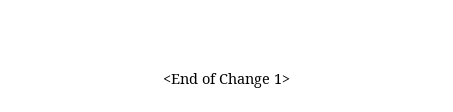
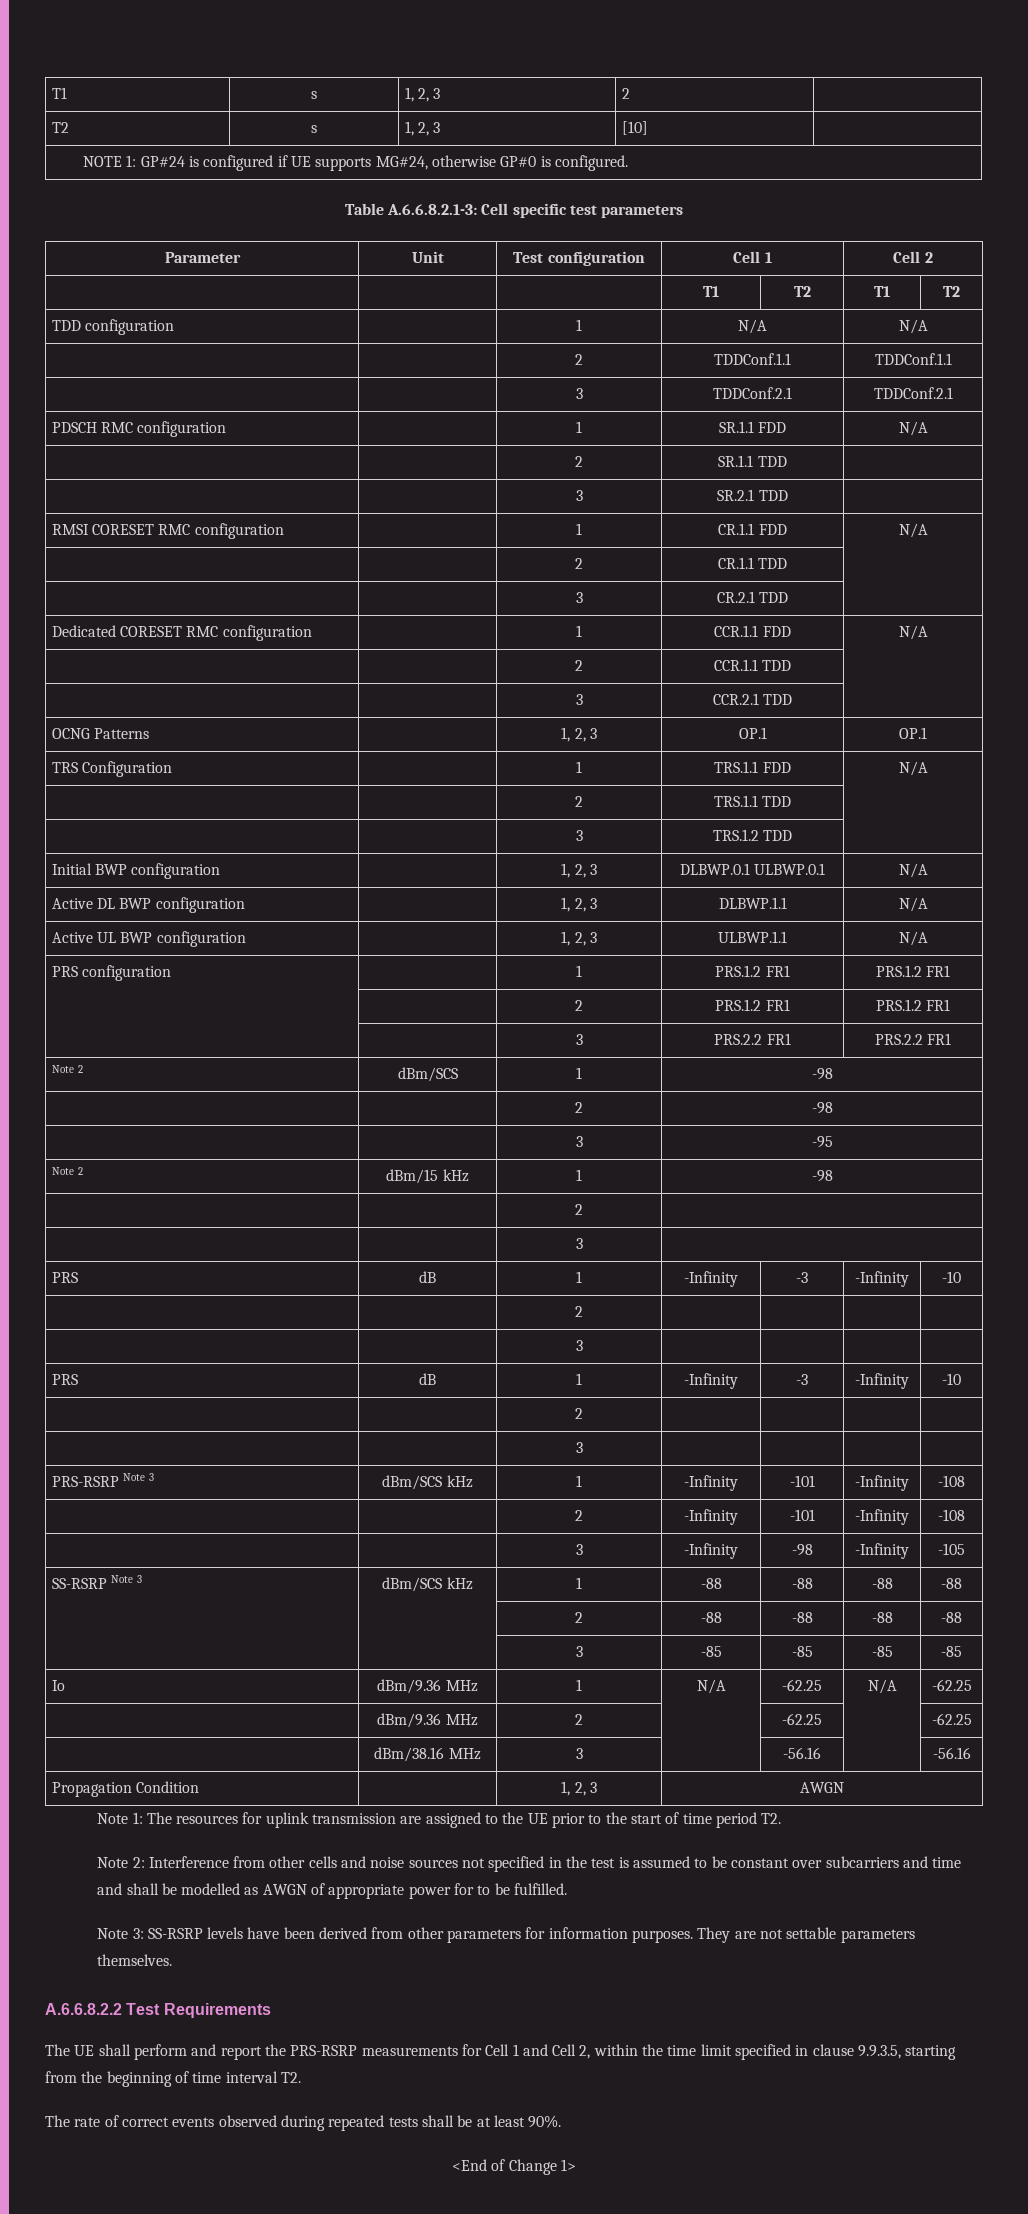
+ T1 | s | 1, 2, 3 | 2 |
+ T2 | s | 1, 2, 3 | [10] |
+ NOTE 1: GP#24 is configured if UE supports MG#24, otherwise GP#0 is configured.
+ Table A.6.6.8.2.1-3: Cell specific test parameters
+ Parameter | Unit | Test configuration | Cell 1 | Cell 2
+ | | | T1 | T2 | T1 | T2
+ TDD configuration | | 1 | N/A | N/A
+ | | 2 | TDDConf.1.1 | TDDConf.1.1
+ | | 3 | TDDConf.2.1 | TDDConf.2.1
+ PDSCH RMC configuration | | 1 | SR.1.1 FDD | N/A
+ | | 2 | SR.1.1 TDD |
+ | | 3 | SR.2.1 TDD |
+ RMSI CORESET RMC configuration | | 1 | CR.1.1 FDD | N/A
+ | | 2 | CR.1.1 TDD |
+ | | 3 | CR.2.1 TDD |
+ Dedicated CORESET RMC configuration | | 1 | CCR.1.1 FDD | N/A
+ | | 2 | CCR.1.1 TDD |
+ | | 3 | CCR.2.1 TDD |
+ OCNG Patterns | | 1, 2, 3 | OP.1 | OP.1
+ TRS Configuration | | 1 | TRS.1.1 FDD | N/A
+ | | 2 | TRS.1.1 TDD |
+ | | 3 | TRS.1.2 TDD |
+ Initial BWP configuration | | 1, 2, 3 | DLBWP.0.1 ULBWP.0.1 | N/A
+ Active DL BWP configuration | | 1, 2, 3 | DLBWP.1.1 | N/A
+ Active UL BWP configuration | | 1, 2, 3 | ULBWP.1.1 | N/A
+ PRS configuration | | 1 | PRS.1.2 FR1 | PRS.1.2 FR1
+ | | 2 | PRS.1.2 FR1 | PRS.1.2 FR1
+ | | 3 | PRS.2.2 FR1 | PRS.2.2 FR1
+ Note 2 | dBm/SCS | 1 | -98
+ | | 2 | -98
+ | | 3 | -95
+ Note 2 | dBm/15 kHz | 1 | -98
+ | | 2 |
+ | | 3 |
+ PRS | dB | 1 | -Infinity | -3 | -Infinity | -10
+ | | 2 | | | |
+ | | 3 | | | |
+ PRS | dB | 1 | -Infinity | -3 | -Infinity | -10
+ | | 2 | | | |
+ | | 3 | | | |
+ PRS-RSRP Note 3 | dBm/SCS kHz | 1 | -Infinity | -101 | -Infinity | -108
+ | | 2 | -Infinity | -101 | -Infinity | -108
+ | | 3 | -Infinity | -98 | -Infinity | -105
+ SS-RSRP Note 3 | dBm/SCS kHz | 1 | -88 | -88 | -88 | -88
+ | | 2 | -88 | -88 | -88 | -88
+ | | 3 | -85 | -85 | -85 | -85
+ Io | dBm/9.36 MHz | 1 | N/A | -62.25 | N/A | -62.25
+ | dBm/9.36 MHz | 2 | | -62.25 | | -62.25
+ | dBm/38.16 MHz | 3 | | -56.16 | | -56.16
+ Propagation Condition | | 1, 2, 3 | AWGN
+ Note 1: The resources for uplink transmission are assigned to the UE prior to the start of time period T2.
+ Note 2: Interference from other cells and noise sources not specified in the test is assumed to be constant over subcarriers and time and shall be modelled as AWGN of appropriate power for to be fulfilled.
+ Note 3: SS-RSRP levels have been derived from other parameters for information purposes. They are not settable parameters themselves.
+ A.6.6.8.2.2 Test Requirements
+ The UE shall perform and report the PRS-RSRP measurements for Cell 1 and Cell 2, within the time limit specified in clause 9.9.3.5, starting from the beginning of time interval T2.
+ The rate of correct events observed during repeated tests shall be at least 90%.

